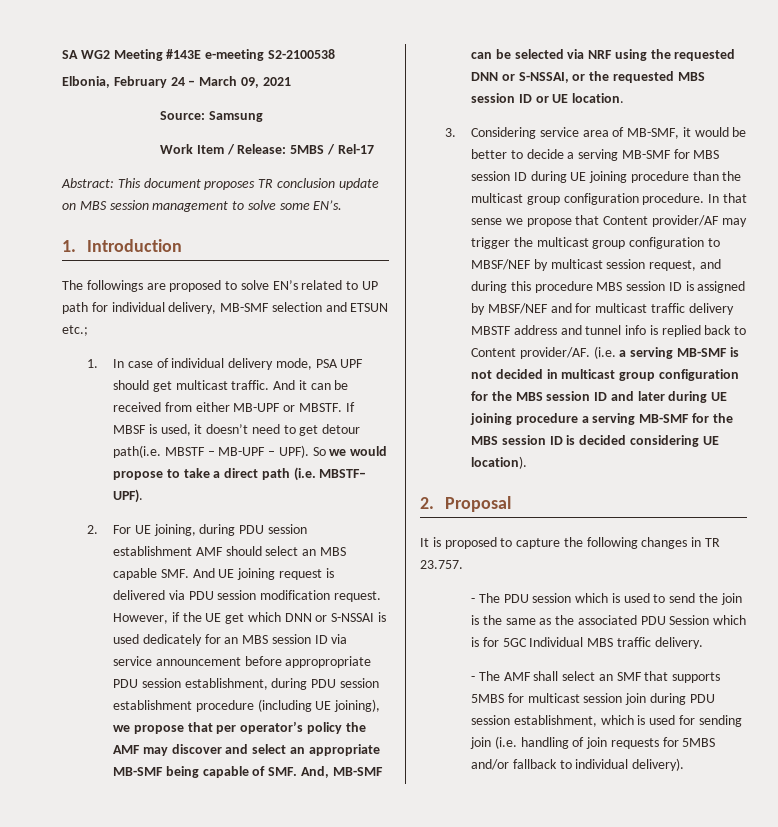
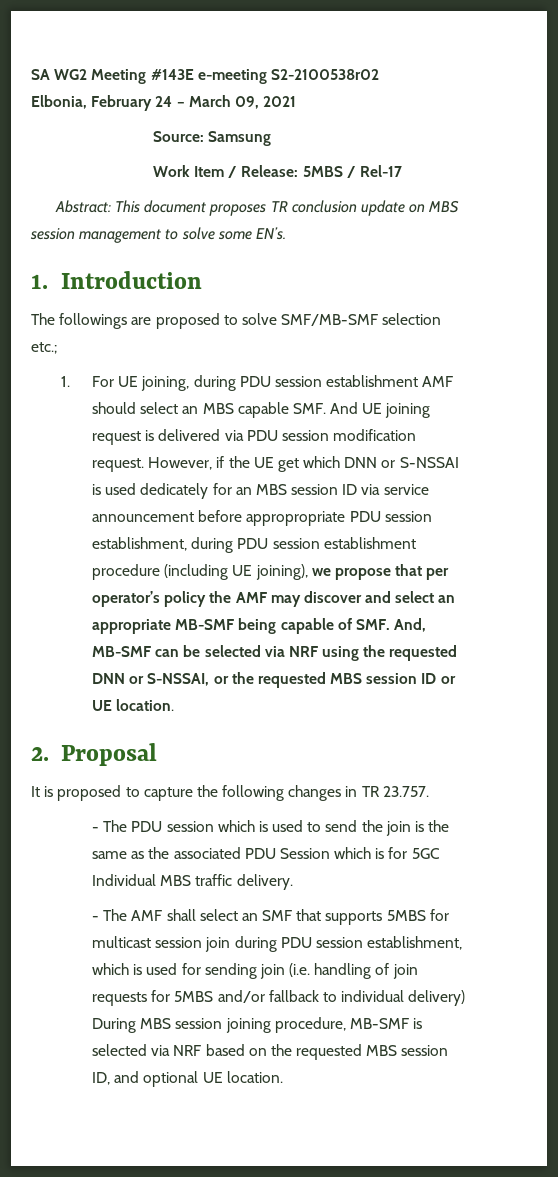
- SA WG2 Meeting #143E e-meeting S2-2100538
+ SA WG2 Meeting #143E e-meeting S2-2100538r02
- The followings are proposed to solve EN’s related to UP path for individual delivery, MB-SMF selection and ETSUN etc.;
- 1. In case of individual delivery mode, PSA UPF should get multicast traffic. And it can be received from either MB-UPF or MBSTF. If MBSF is used, it doesn’t need to get detour path(i.e. MBSTF – MB-UPF – UPF). So we would propose to take a direct path (i.e. MBSTF– UPF).
- 2. For UE joining, during PDU session establishment AMF should select an MBS capable SMF. And UE joining request is delivered via PDU session modification request.
+ The followings are proposed to solve SMF/MB-SMF selection etc.;
+ 1. For UE joining, during PDU session establishment AMF should select an MBS capable SMF. And UE joining request is delivered via PDU session modification request.
- 3. Considering service area of MB-SMF, it would be better to decide a serving MB-SMF for MBS session ID during UE joining procedure than the multicast group configuration procedure. In that sense we propose that Content provider/AF may trigger the multicast group configuration to MBSF/NEF by multicast session request, and during this procedure MBS session ID is assigned by MBSF/NEF and for multicast traffic delivery MBSTF address and tunnel info is replied back to Content provider/AF. (i.e. a serving MB-SMF is not decided in multicast group configuration for the MBS session ID and later during UE joining procedure a serving MB-SMF for the MBS session ID is decided considering UE location).
- - The AMF shall select an SMF that supports 5MBS for multicast session join during PDU session establishment, which is used for sending join (i.e. handling of join requests for 5MBS and/or fallback to individual delivery).
+ - The AMF shall select an SMF that supports 5MBS for multicast session join during PDU session establishment, which is used for sending join (i.e. handling of join requests for 5MBS and/or fallback to individual delivery) During MBS session joining procedure, MB-SMF is selected via NRF based on the requested MBS session ID, and optional UE location.

